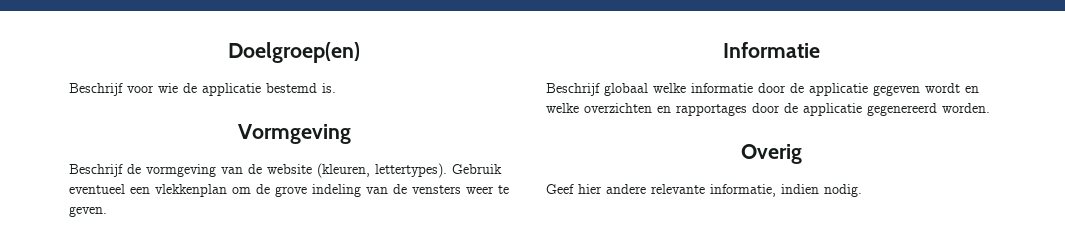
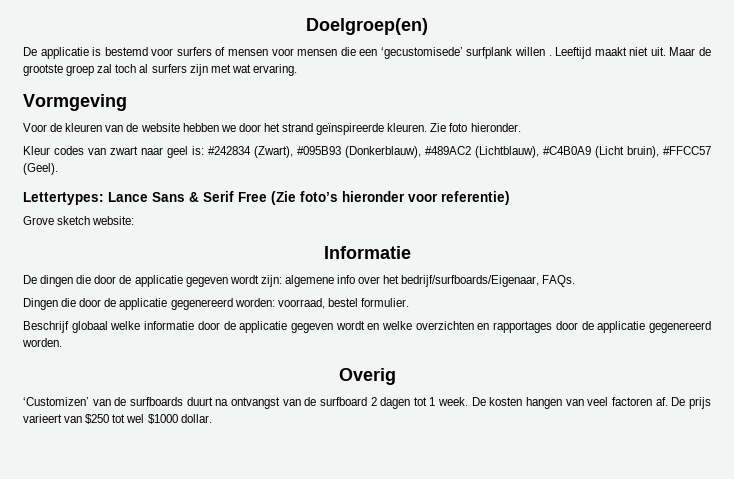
- Beschrijf voor wie de applicatie bestemd is.
+ De applicatie is bestemd voor surfers of mensen voor mensen die een ‘gecustomisede’ surfplank willen . Leeftijd maakt niet uit. Maar de grootste groep zal toch al surfers zijn met wat ervaring.
  Vormgeving
- Beschrijf de vormgeving van de website (kleuren, lettertypes). Gebruik eventueel een vlekkenplan om de grove indeling van de vensters weer te geven.
+ Voor de kleuren van de website hebben we door het strand geïnspireerde kleuren. Zie foto hieronder.
+ Kleur codes van zwart naar geel is: #242834 (Zwart), #095B93 (Donkerblauw), #489AC2 (Lichtblauw), #C4B0A9 (Licht bruin), #FFCC57 (Geel).
+ Lettertypes: Lance Sans & Serif Free (Zie foto’s hieronder voor referentie)
+ Grove sketch website:
  Informatie
+ De dingen die door de applicatie gegeven wordt zijn: algemene info over het bedrijf/surfboards/Eigenaar, FAQs.
+ Dingen die door de applicatie gegenereerd worden: voorraad, bestel formulier.
- Geef hier andere relevante informatie, indien nodig.
+ ‘Customizen’ van de surfboards duurt na ontvangst van de surfboard 2 dagen tot 1 week. De kosten hangen van veel factoren af. De prijs varieert van $250 tot wel $1000 dollar.

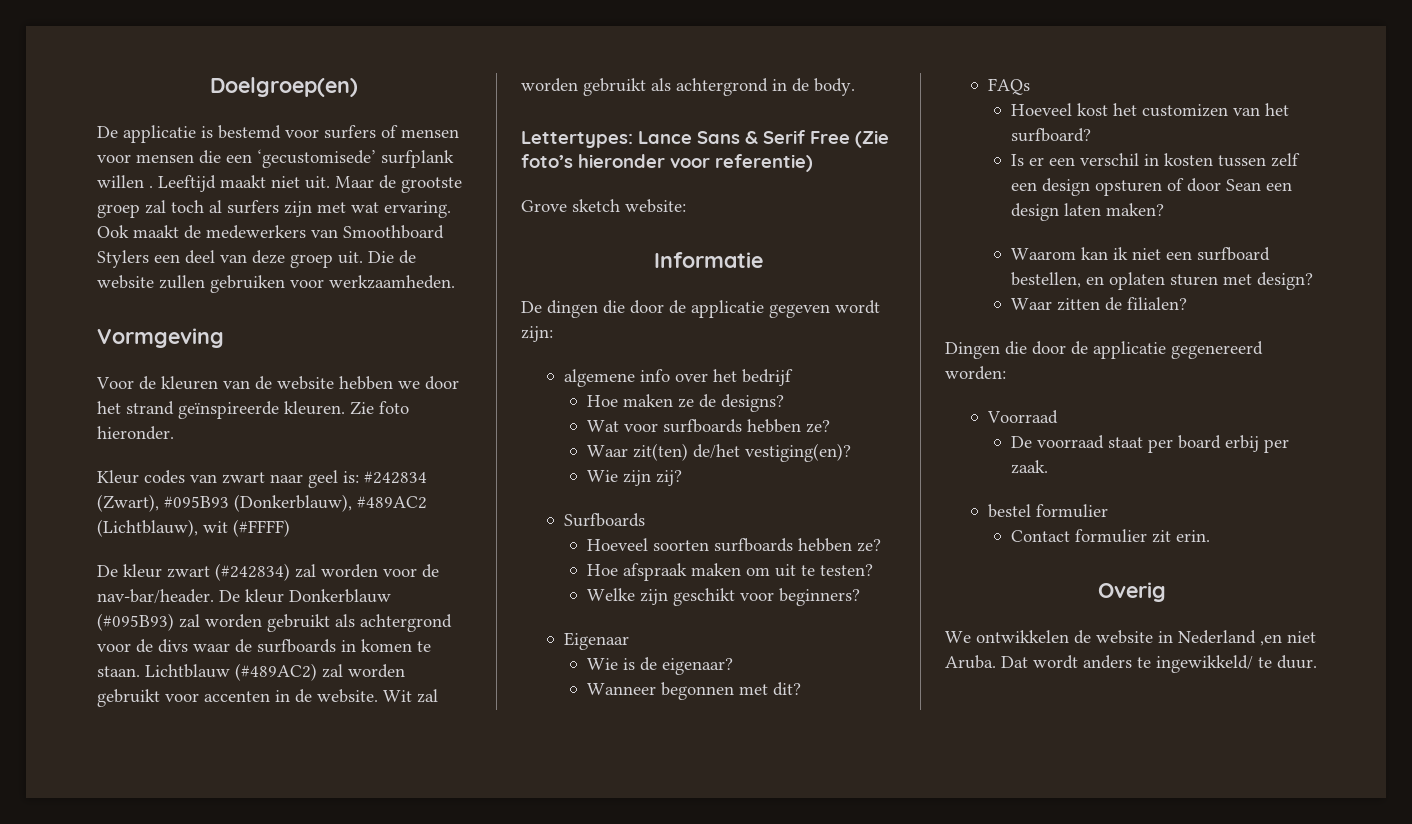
+ Ook maakt de medewerkers van Smoothboard Stylers een deel van deze groep uit. Die de website zullen gebruiken voor werkzaamheden.
- Kleur codes van zwart naar geel is: #242834 (Zwart), #095B93 (Donkerblauw), #489AC2 (Lichtblauw), #C4B0A9 (Licht bruin), #FFCC57 (Geel).
+ Kleur codes van zwart naar geel is: #242834 (Zwart), #095B93 (Donkerblauw), #489AC2 (Lichtblauw), wit (#FFFF)
+ De kleur zwart (#242834) zal worden voor de nav-bar/header. De kleur Donkerblauw (#095B93) zal worden gebruikt als achtergrond voor de divs waar de surfboards in komen te staan. Lichtblauw (#489AC2) zal worden gebruikt voor accenten in de website. Wit zal worden gebruikt als achtergrond in de body.
- De dingen die door de applicatie gegeven wordt zijn: algemene info over het bedrijf/surfboards/Eigenaar, FAQs.
+ De dingen die door de applicatie gegeven wordt zijn:
+ algemene info over het bedrijf
+ Hoe maken ze de designs?
+ Wat voor surfboards hebben ze?
+ Waar zit(ten) de/het vestiging(en)?
+ Wie zijn zij?
+ Surfboards
+ Hoeveel soorten surfboards hebben ze?
+ Hoe afspraak maken om uit te testen?
+ Welke zijn geschikt voor beginners?
+ Eigenaar
+ Wie is de eigenaar?
+ Wanneer begonnen met dit?
+ FAQs
+ Hoeveel kost het customizen van het surfboard?
+ Is er een verschil in kosten tussen zelf een design opsturen of door Sean een design laten maken?
+ Waarom kan ik niet een surfboard bestellen, en oplaten sturen met design?
+ Waar zitten de filialen?
- Dingen die door de applicatie gegenereerd worden: voorraad, bestel formulier.
- Beschrijf globaal welke informatie door de applicatie gegeven wordt en welke overzichten en rapportages door de applicatie gegenereerd worden.
+ Dingen die door de applicatie gegenereerd worden:
+ Voorraad
+ De voorraad staat per board erbij per zaak.
+ bestel formulier
+ Contact formulier zit erin.
  Overig
- ‘Customizen’ van de surfboards duurt na ontvangst van de surfboard 2 dagen tot 1 week. De kosten hangen van veel factoren af. De prijs varieert van $250 tot wel $1000 dollar.
+ We ontwikkelen de website in Nederland ,en niet Aruba. Dat wordt anders te ingewikkeld/ te duur.

